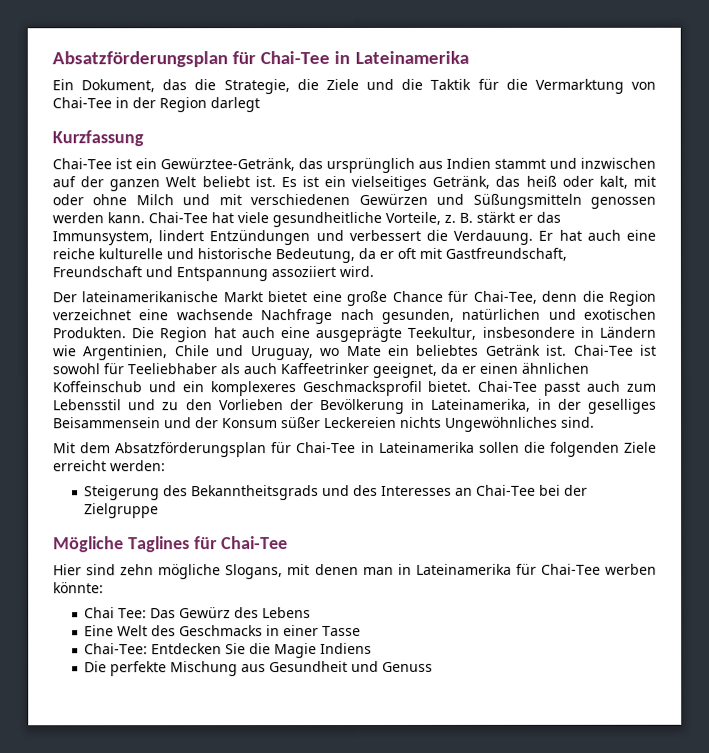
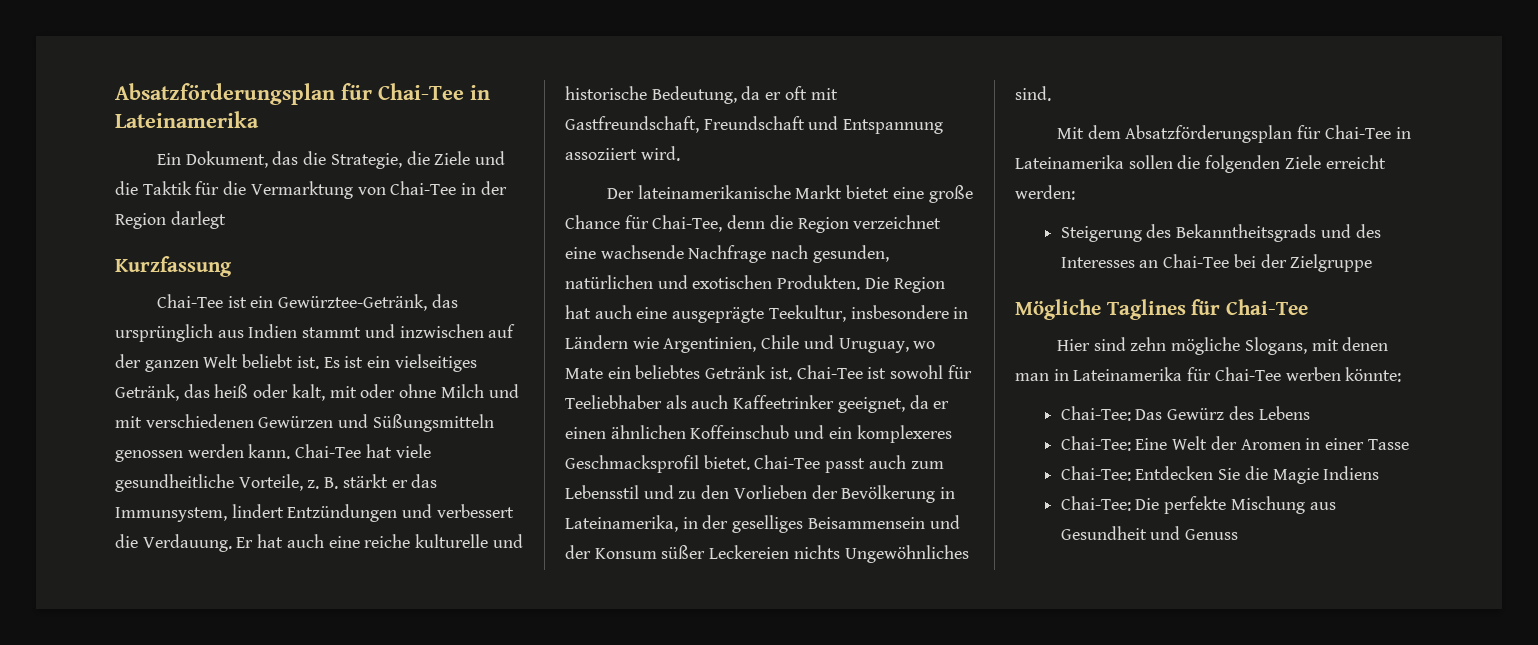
- Chai Tee: Das Gewürz des Lebens
+ Chai-Tee: Das Gewürz des Lebens
- Eine Welt des Geschmacks in einer Tasse
+ Chai-Tee: Eine Welt der Aromen in einer Tasse
- Die perfekte Mischung aus Gesundheit und Genuss
+ Chai-Tee: Die perfekte Mischung aus Gesundheit und Genuss

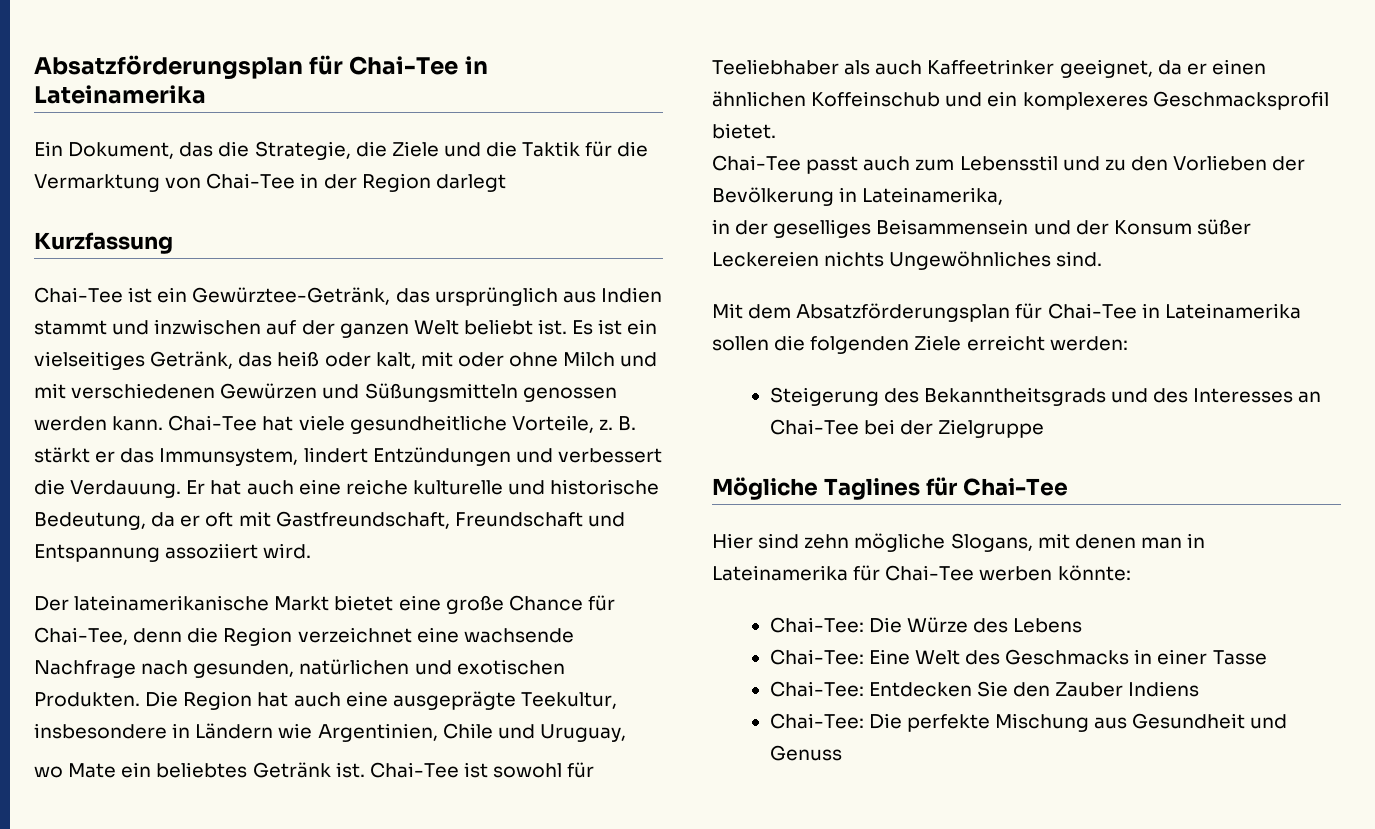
- Die Region hat auch eine ausgeprägte Teekultur, insbesondere in Ländern wie Argentinien, Chile und Uruguay, wo Mate ein beliebtes Getränk ist.
+ Die Region hat auch eine ausgeprägte Teekultur, insbesondere in Ländern wie Argentinien, Chile und Uruguay,
+ wo Mate ein beliebtes Getränk ist.
- Chai-Tee ist sowohl für Teeliebhaber als auch Kaffeetrinker geeignet, da er einen ähnlichen Koffeinschub und ein komplexeres Geschmacksprofil bietet. Chai-Tee passt auch zum Lebensstil und zu den Vorlieben der Bevölkerung in Lateinamerika, in der geselliges Beisammensein und der Konsum süßer Leckereien nichts Ungewöhnliches sind.
+ Chai-Tee ist sowohl für Teeliebhaber als auch Kaffeetrinker geeignet, da er einen ähnlichen Koffeinschub und ein komplexeres Geschmacksprofil bietet.
+ Chai-Tee passt auch zum Lebensstil und zu den Vorlieben der Bevölkerung in Lateinamerika,
+ in der geselliges Beisammensein und der Konsum süßer Leckereien nichts Ungewöhnliches sind.
- Chai-Tee: Das Gewürz des Lebens
+ Chai-Tee: Die Würze des Lebens
- Chai-Tee: Eine Welt der Aromen in einer Tasse
+ Chai-Tee: Eine Welt des Geschmacks in einer Tasse
- Chai-Tee: Entdecken Sie die Magie Indiens
+ Chai-Tee: Entdecken Sie den Zauber Indiens

